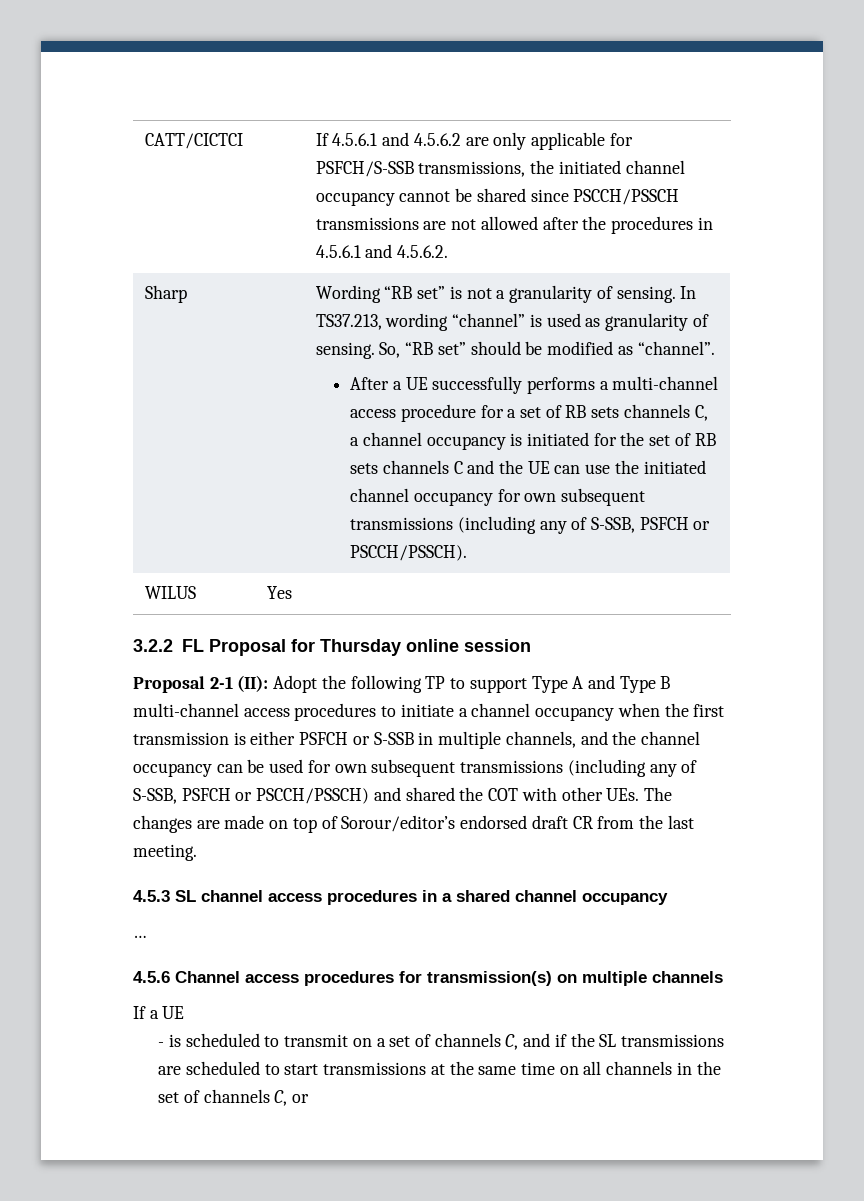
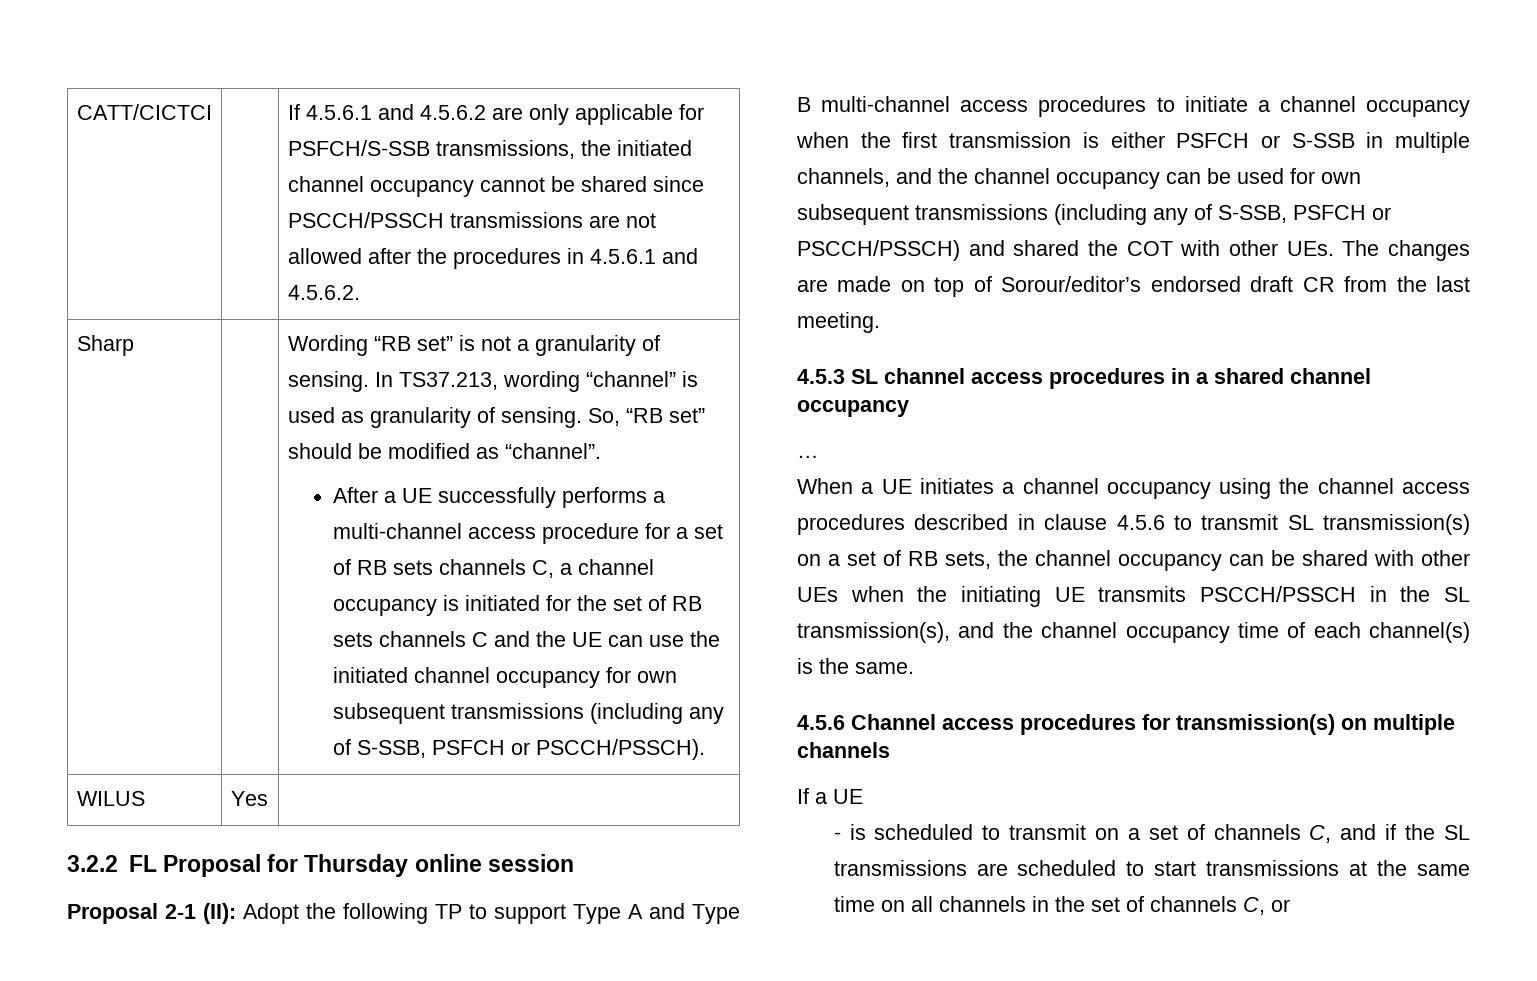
+ When a UE initiates a channel occupancy using the channel access procedures described in clause 4.5.6 to transmit SL transmission(s) on a set of RB sets, the channel occupancy can be shared with other UEs when the initiating UE transmits PSCCH/PSSCH in the SL transmission(s), and the channel occupancy time of each channel(s) is the same.

